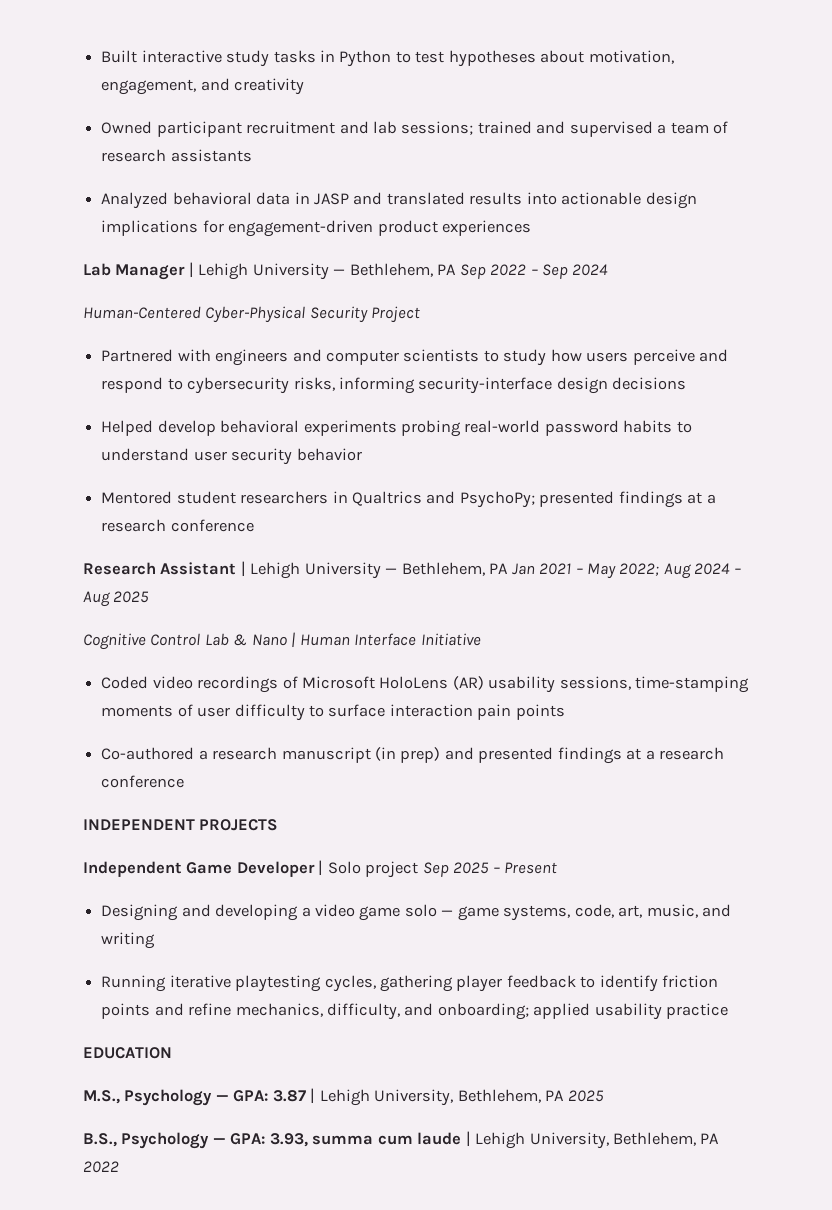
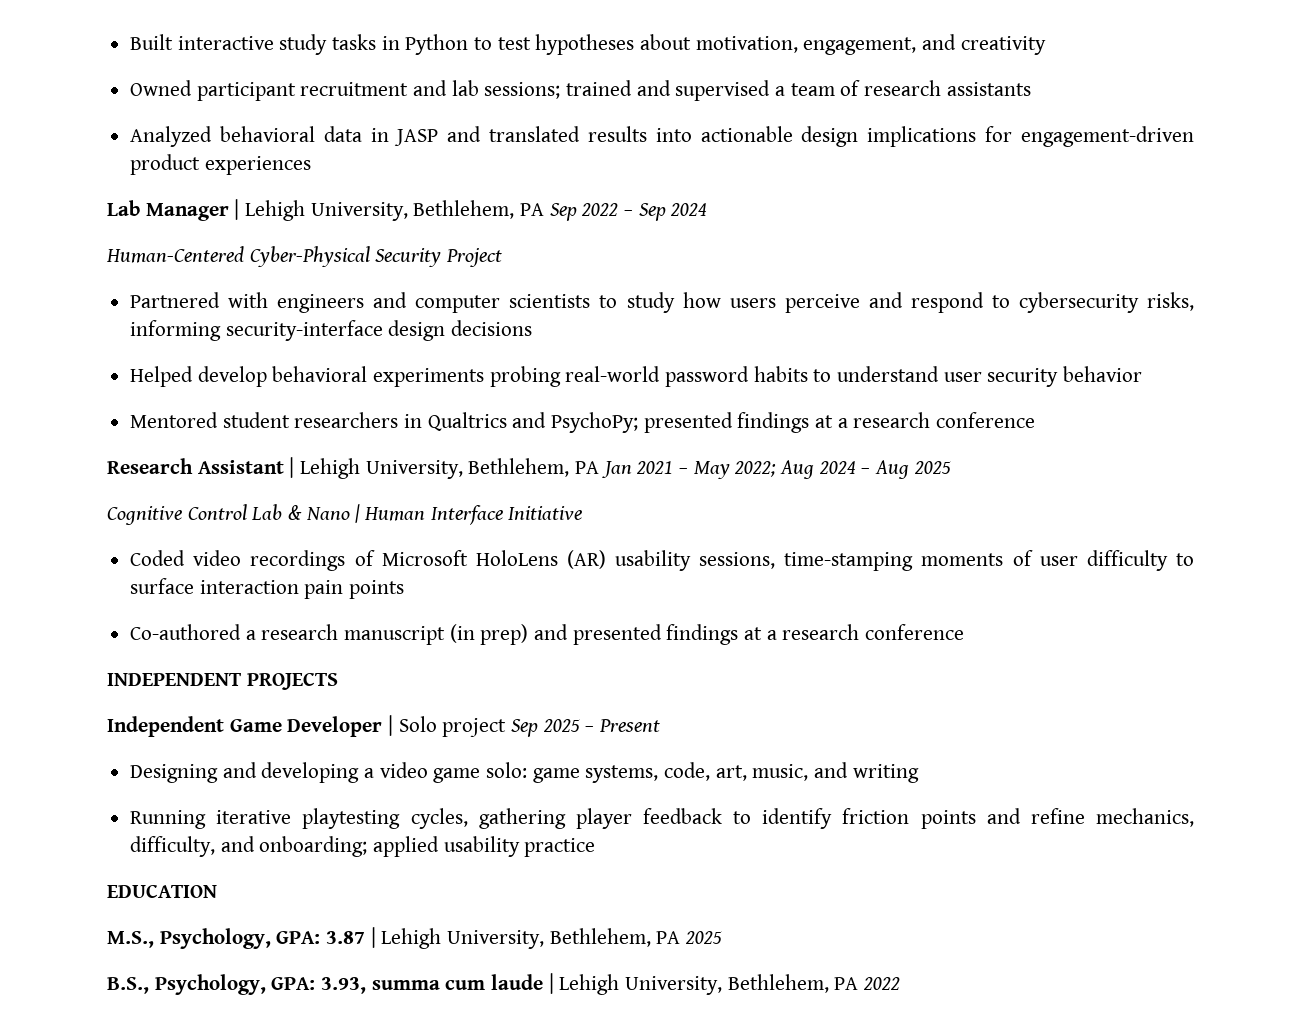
- Lab Manager | Lehigh University — Bethlehem, PA Sep 2022 – Sep 2024
+ Lab Manager | Lehigh University, Bethlehem, PA Sep 2022 – Sep 2024
- Research Assistant | Lehigh University — Bethlehem, PA Jan 2021 – May 2022; Aug 2024 – Aug 2025
+ Research Assistant | Lehigh University, Bethlehem, PA Jan 2021 – May 2022; Aug 2024 – Aug 2025
- Designing and developing a video game solo — game systems, code, art, music, and writing
+ Designing and developing a video game solo: game systems, code, art, music, and writing
- M.S., Psychology — GPA: 3.87 | Lehigh University, Bethlehem, PA 2025
+ M.S., Psychology, GPA: 3.87 | Lehigh University, Bethlehem, PA 2025
- B.S., Psychology — GPA: 3.93, summa cum laude | Lehigh University, Bethlehem, PA 2022
+ B.S., Psychology, GPA: 3.93, summa cum laude | Lehigh University, Bethlehem, PA 2022

